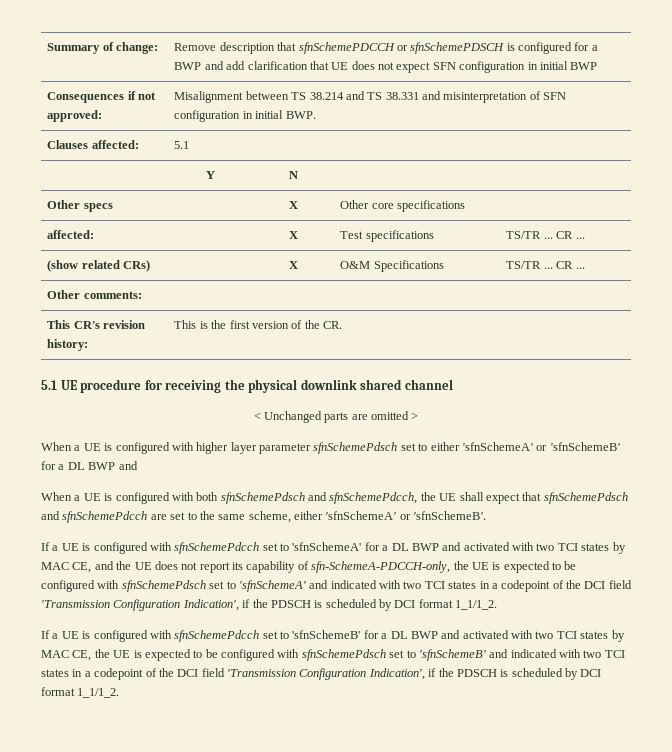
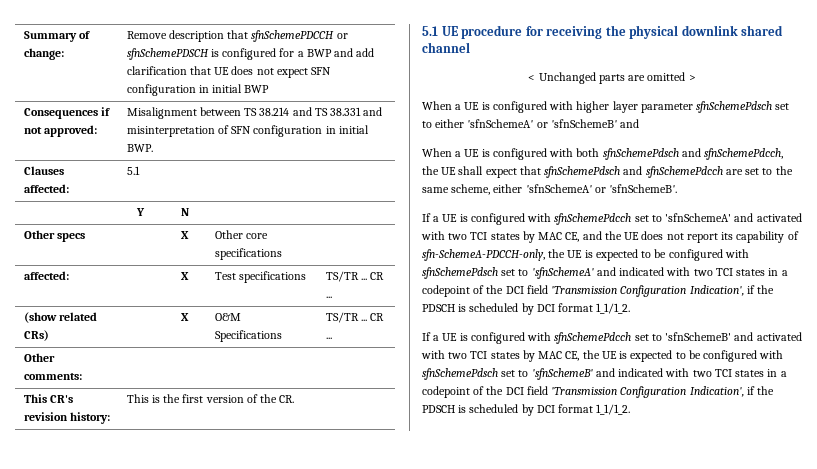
- When a UE is configured with higher layer parameter sfnSchemePdsch set to either 'sfnSchemeA' or 'sfnSchemeB' for a DL BWP and
+ When a UE is configured with higher layer parameter sfnSchemePdsch set to either 'sfnSchemeA' or 'sfnSchemeB' and
- If a UE is configured with sfnSchemePdcch set to 'sfnSchemeA' for a DL BWP and activated with two TCI states by MAC CE, and the UE does not report its capability of sfn-SchemeA-PDCCH-only, the UE is expected to be configured with sfnSchemePdsch set to 'sfnSchemeA' and indicated with two TCI states in a codepoint of the DCI field 'Transmission Configuration Indication', if the PDSCH is scheduled by DCI format 1_1/1_2.
+ If a UE is configured with sfnSchemePdcch set to 'sfnSchemeA' and activated with two TCI states by MAC CE, and the UE does not report its capability of sfn-SchemeA-PDCCH-only, the UE is expected to be configured with sfnSchemePdsch set to 'sfnSchemeA' and indicated with two TCI states in a codepoint of the DCI field 'Transmission Configuration Indication', if the PDSCH is scheduled by DCI format 1_1/1_2.
- If a UE is configured with sfnSchemePdcch set to 'sfnSchemeB' for a DL BWP and activated with two TCI states by MAC CE, the UE is expected to be configured with sfnSchemePdsch set to 'sfnSchemeB' and indicated with two TCI states in a codepoint of the DCI field 'Transmission Configuration Indication', if the PDSCH is scheduled by DCI format 1_1/1_2.
+ If a UE is configured with sfnSchemePdcch set to 'sfnSchemeB' and activated with two TCI states by MAC CE, the UE is expected to be configured with sfnSchemePdsch set to 'sfnSchemeB' and indicated with two TCI states in a codepoint of the DCI field 'Transmission Configuration Indication', if the PDSCH is scheduled by DCI format 1_1/1_2.

